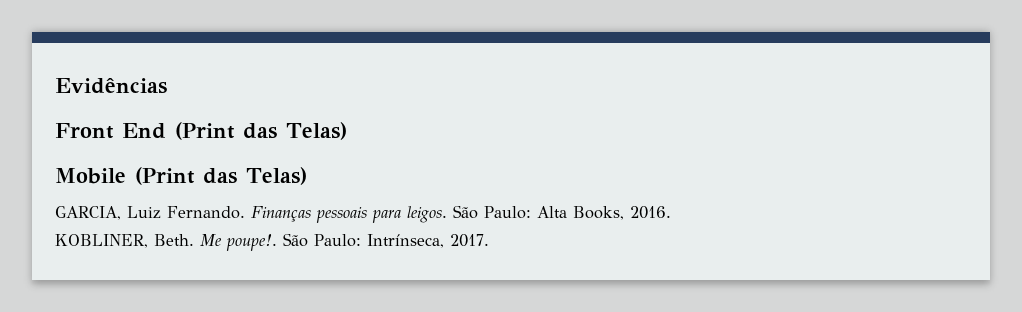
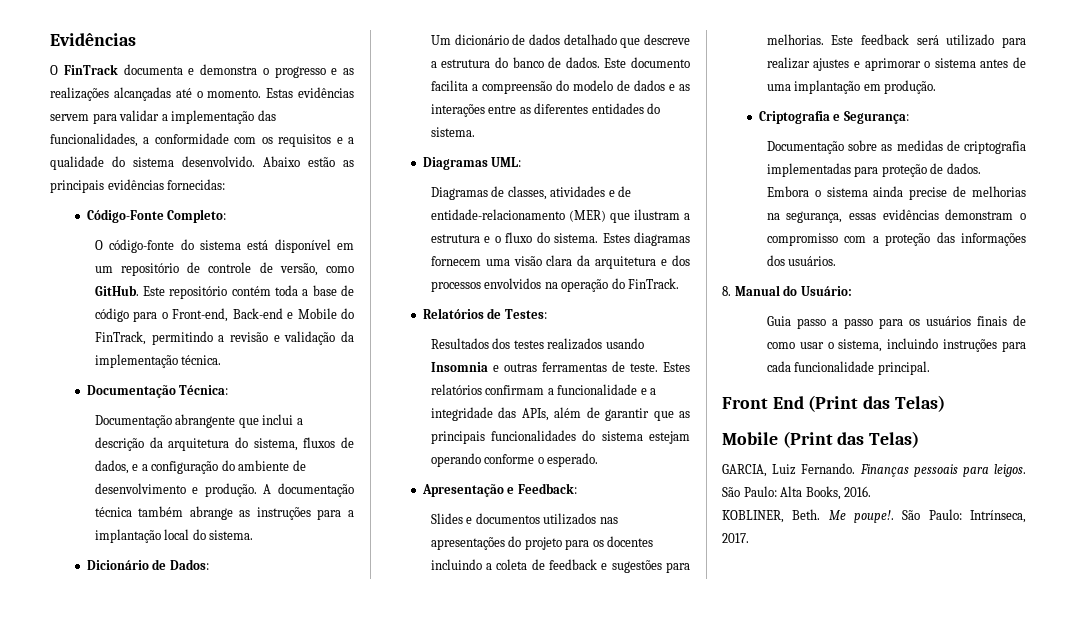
+ O FinTrack documenta e demonstra o progresso e as realizações alcançadas até o momento. Estas evidências servem para validar a implementação das funcionalidades, a conformidade com os requisitos e a qualidade do sistema desenvolvido. Abaixo estão as principais evidências fornecidas:
+ Código-Fonte Completo:
+ O código-fonte do sistema está disponível em um repositório de controle de versão, como GitHub. Este repositório contém toda a base de código para o Front-end, Back-end e Mobile do FinTrack, permitindo a revisão e validação da implementação técnica.
+ Documentação Técnica:
+ Documentação abrangente que inclui a descrição da arquitetura do sistema, fluxos de dados, e a configuração do ambiente de desenvolvimento e produção. A documentação técnica também abrange as instruções para a implantação local do sistema.
+ Dicionário de Dados:
+ Um dicionário de dados detalhado que descreve a estrutura do banco de dados. Este documento facilita a compreensão do modelo de dados e as interações entre as diferentes entidades do sistema.
+ Diagramas UML:
+ Diagramas de classes, atividades e de entidade-relacionamento (MER) que ilustram a estrutura e o fluxo do sistema. Estes diagramas fornecem uma visão clara da arquitetura e dos processos envolvidos na operação do FinTrack.
+ Relatórios de Testes:
+ Resultados dos testes realizados usando Insomnia e outras ferramentas de teste. Estes relatórios confirmam a funcionalidade e a integridade das APIs, além de garantir que as principais funcionalidades do sistema estejam operando conforme o esperado.
+ Apresentação e Feedback:
+ Slides e documentos utilizados nas apresentações do projeto para os docentes incluindo a coleta de feedback e sugestões para melhorias. Este feedback será utilizado para realizar ajustes e aprimorar o sistema antes de uma implantação em produção.
+ Criptografia e Segurança:
+ Documentação sobre as medidas de criptografia implementadas para proteção de dados. Embora o sistema ainda precise de melhorias na segurança, essas evidências demonstram o compromisso com a proteção das informações dos usuários.
+ 8. Manual do Usuário:
+ Guia passo a passo para os usuários finais de como usar o sistema, incluindo instruções para cada funcionalidade principal.

